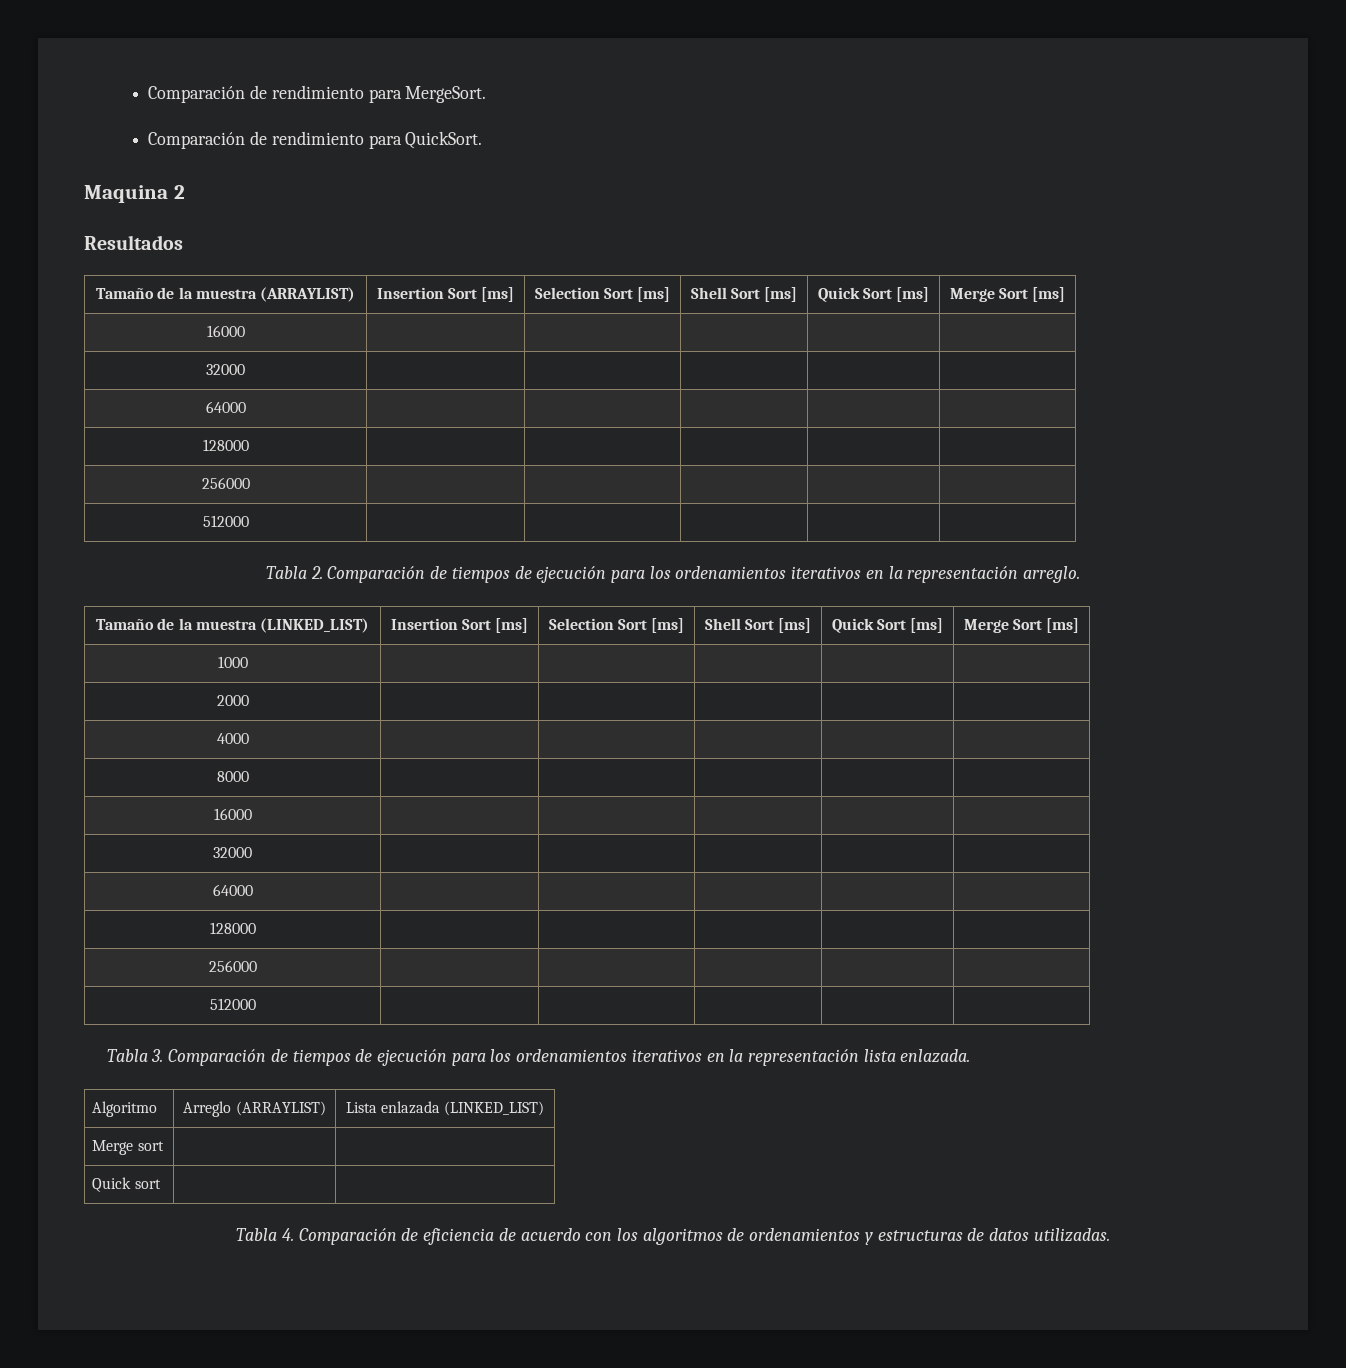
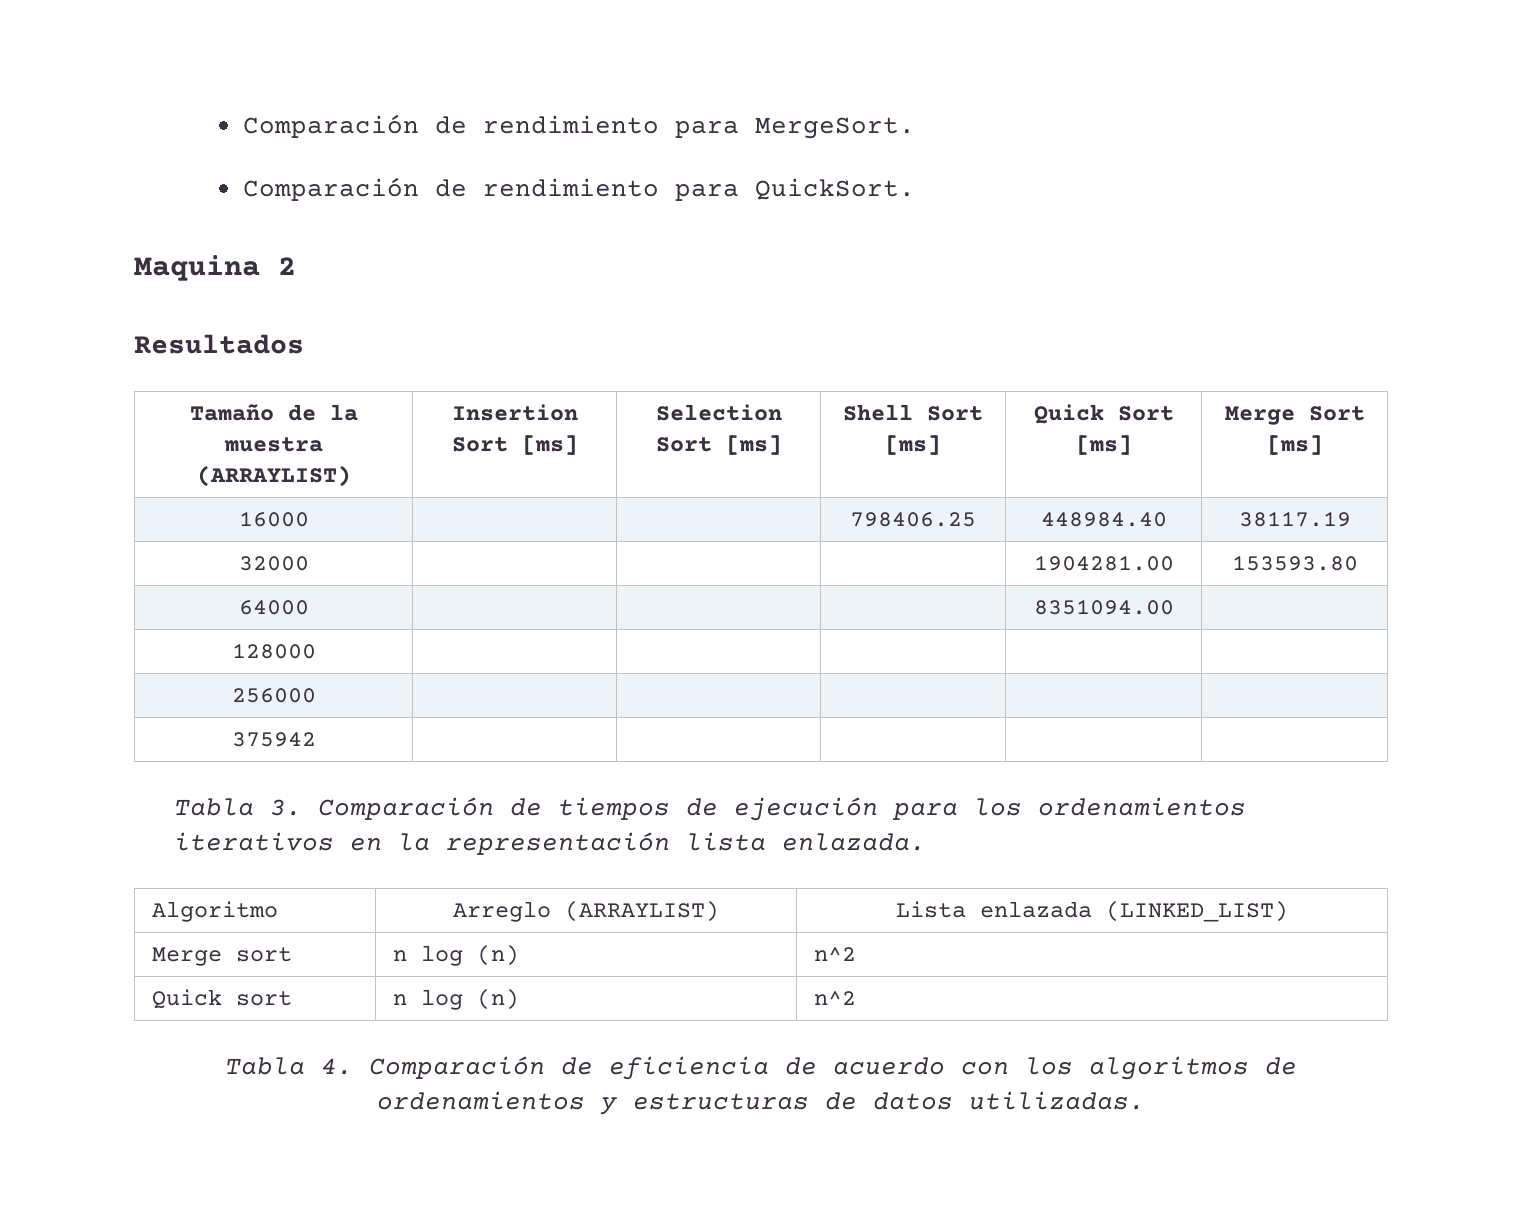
  Tamaño de la muestra (ARRAYLIST) | Insertion Sort [ms] | Selection Sort [ms] | Shell Sort [ms] | Quick Sort [ms] | Merge Sort [ms]
- 16000 | | | | |
- 32000 | | | | |
- 64000 | | | | |
+ 16000 | | | 798406.25 | 448984.40 | 38117.19
+ 32000 | | | | 1904281.00 | 153593.80
+ 64000 | | | | 8351094.00 |
  128000 | | | | |
  256000 | | | | |
- 512000 | | | | |
- Tabla 2. Comparación de tiempos de ejecución para los ordenamientos iterativos en la representación arreglo.
- Tamaño de la muestra (LINKED_LIST) | Insertion Sort [ms] | Selection Sort [ms] | Shell Sort [ms] | Quick Sort [ms] | Merge Sort [ms]
- 1000 | | | | |
- 2000 | | | | |
- 4000 | | | | |
- 8000 | | | | |
- 16000 | | | | |
- 32000 | | | | |
- 64000 | | | | |
- 128000 | | | | |
- 256000 | | | | |
- 512000 | | | | |
+ 375942 | | | | |
- Merge sort | |
- Quick sort | |
+ Merge sort | n log (n) | n^2
+ Quick sort | n log (n) | n^2

